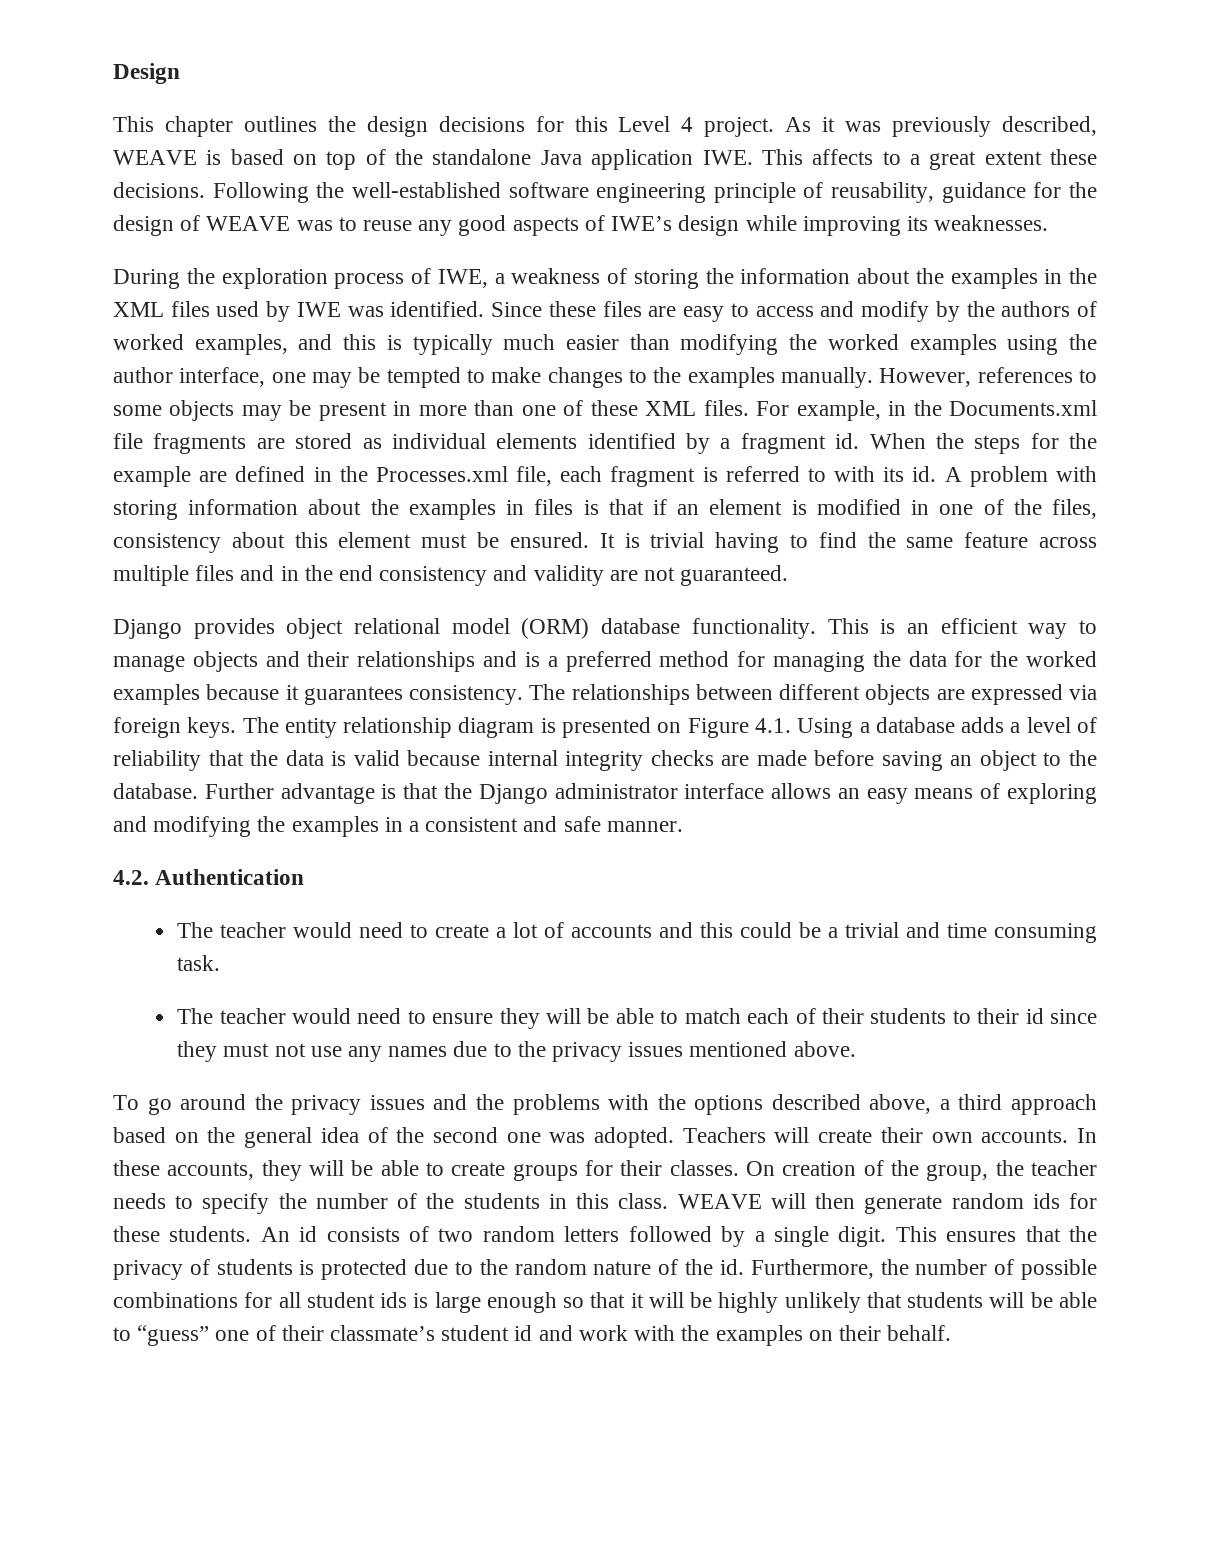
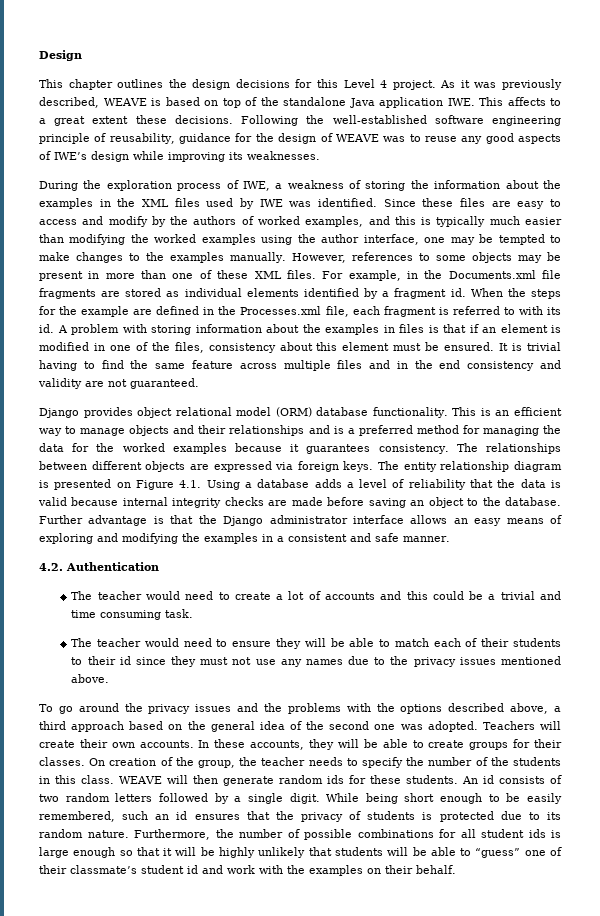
- This ensures that the privacy of students is protected due to the random nature of the id.
+ While being short enough to be easily remembered, such an id ensures that the privacy of students is protected due to its random nature.

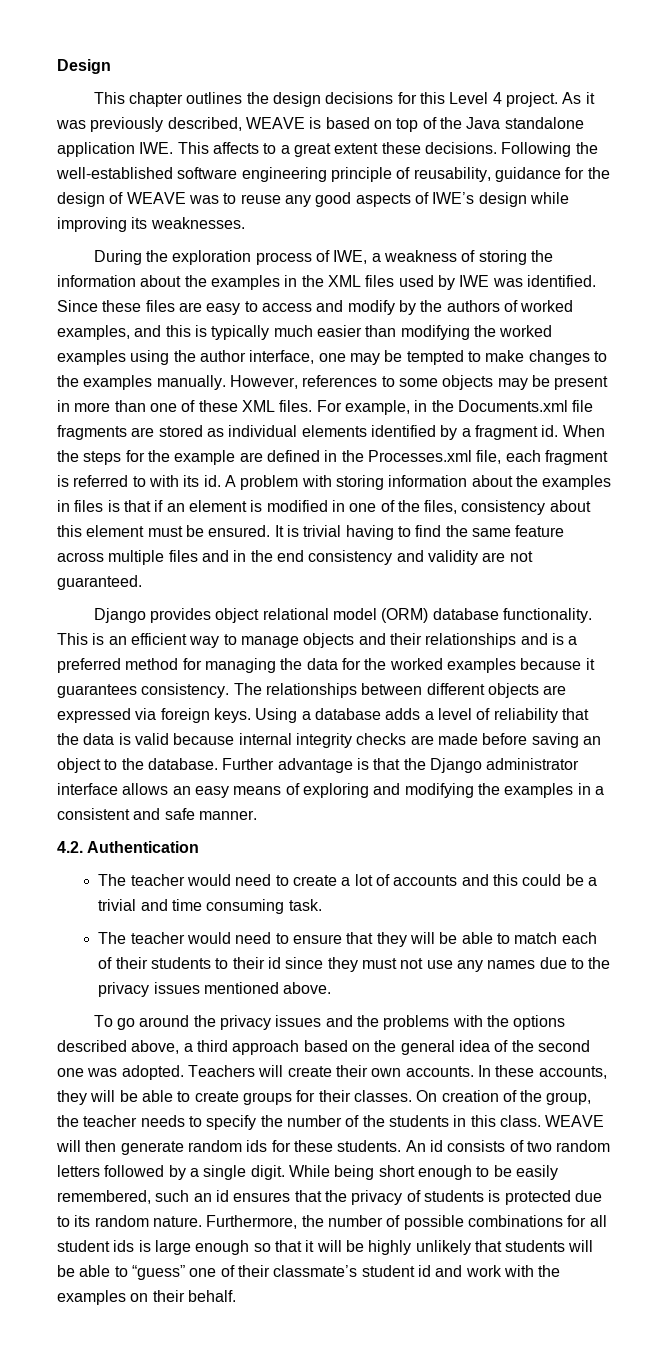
- As it was previously described, WEAVE is based on top of the standalone Java application IWE. This affects to a great extent these decisions.
+ As it was previously described, WEAVE is based on top of the Java standalone application IWE. This affects to a great extent these decisions.
- The entity relationship diagram is presented on Figure 4.1. Using a database adds a level of reliability that the data is valid because internal integrity checks are made before saving an object to the database.
+ Using a database adds a level of reliability that the data is valid because internal integrity checks are made before saving an object to the database.
- The teacher would need to ensure they will be able to match each of their students to their id since they must not use any names due to the privacy issues mentioned above.
+ The teacher would need to ensure that they will be able to match each of their students to their id since they must not use any names due to the privacy issues mentioned above.

